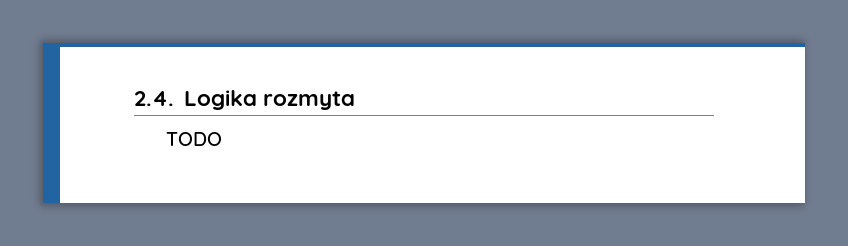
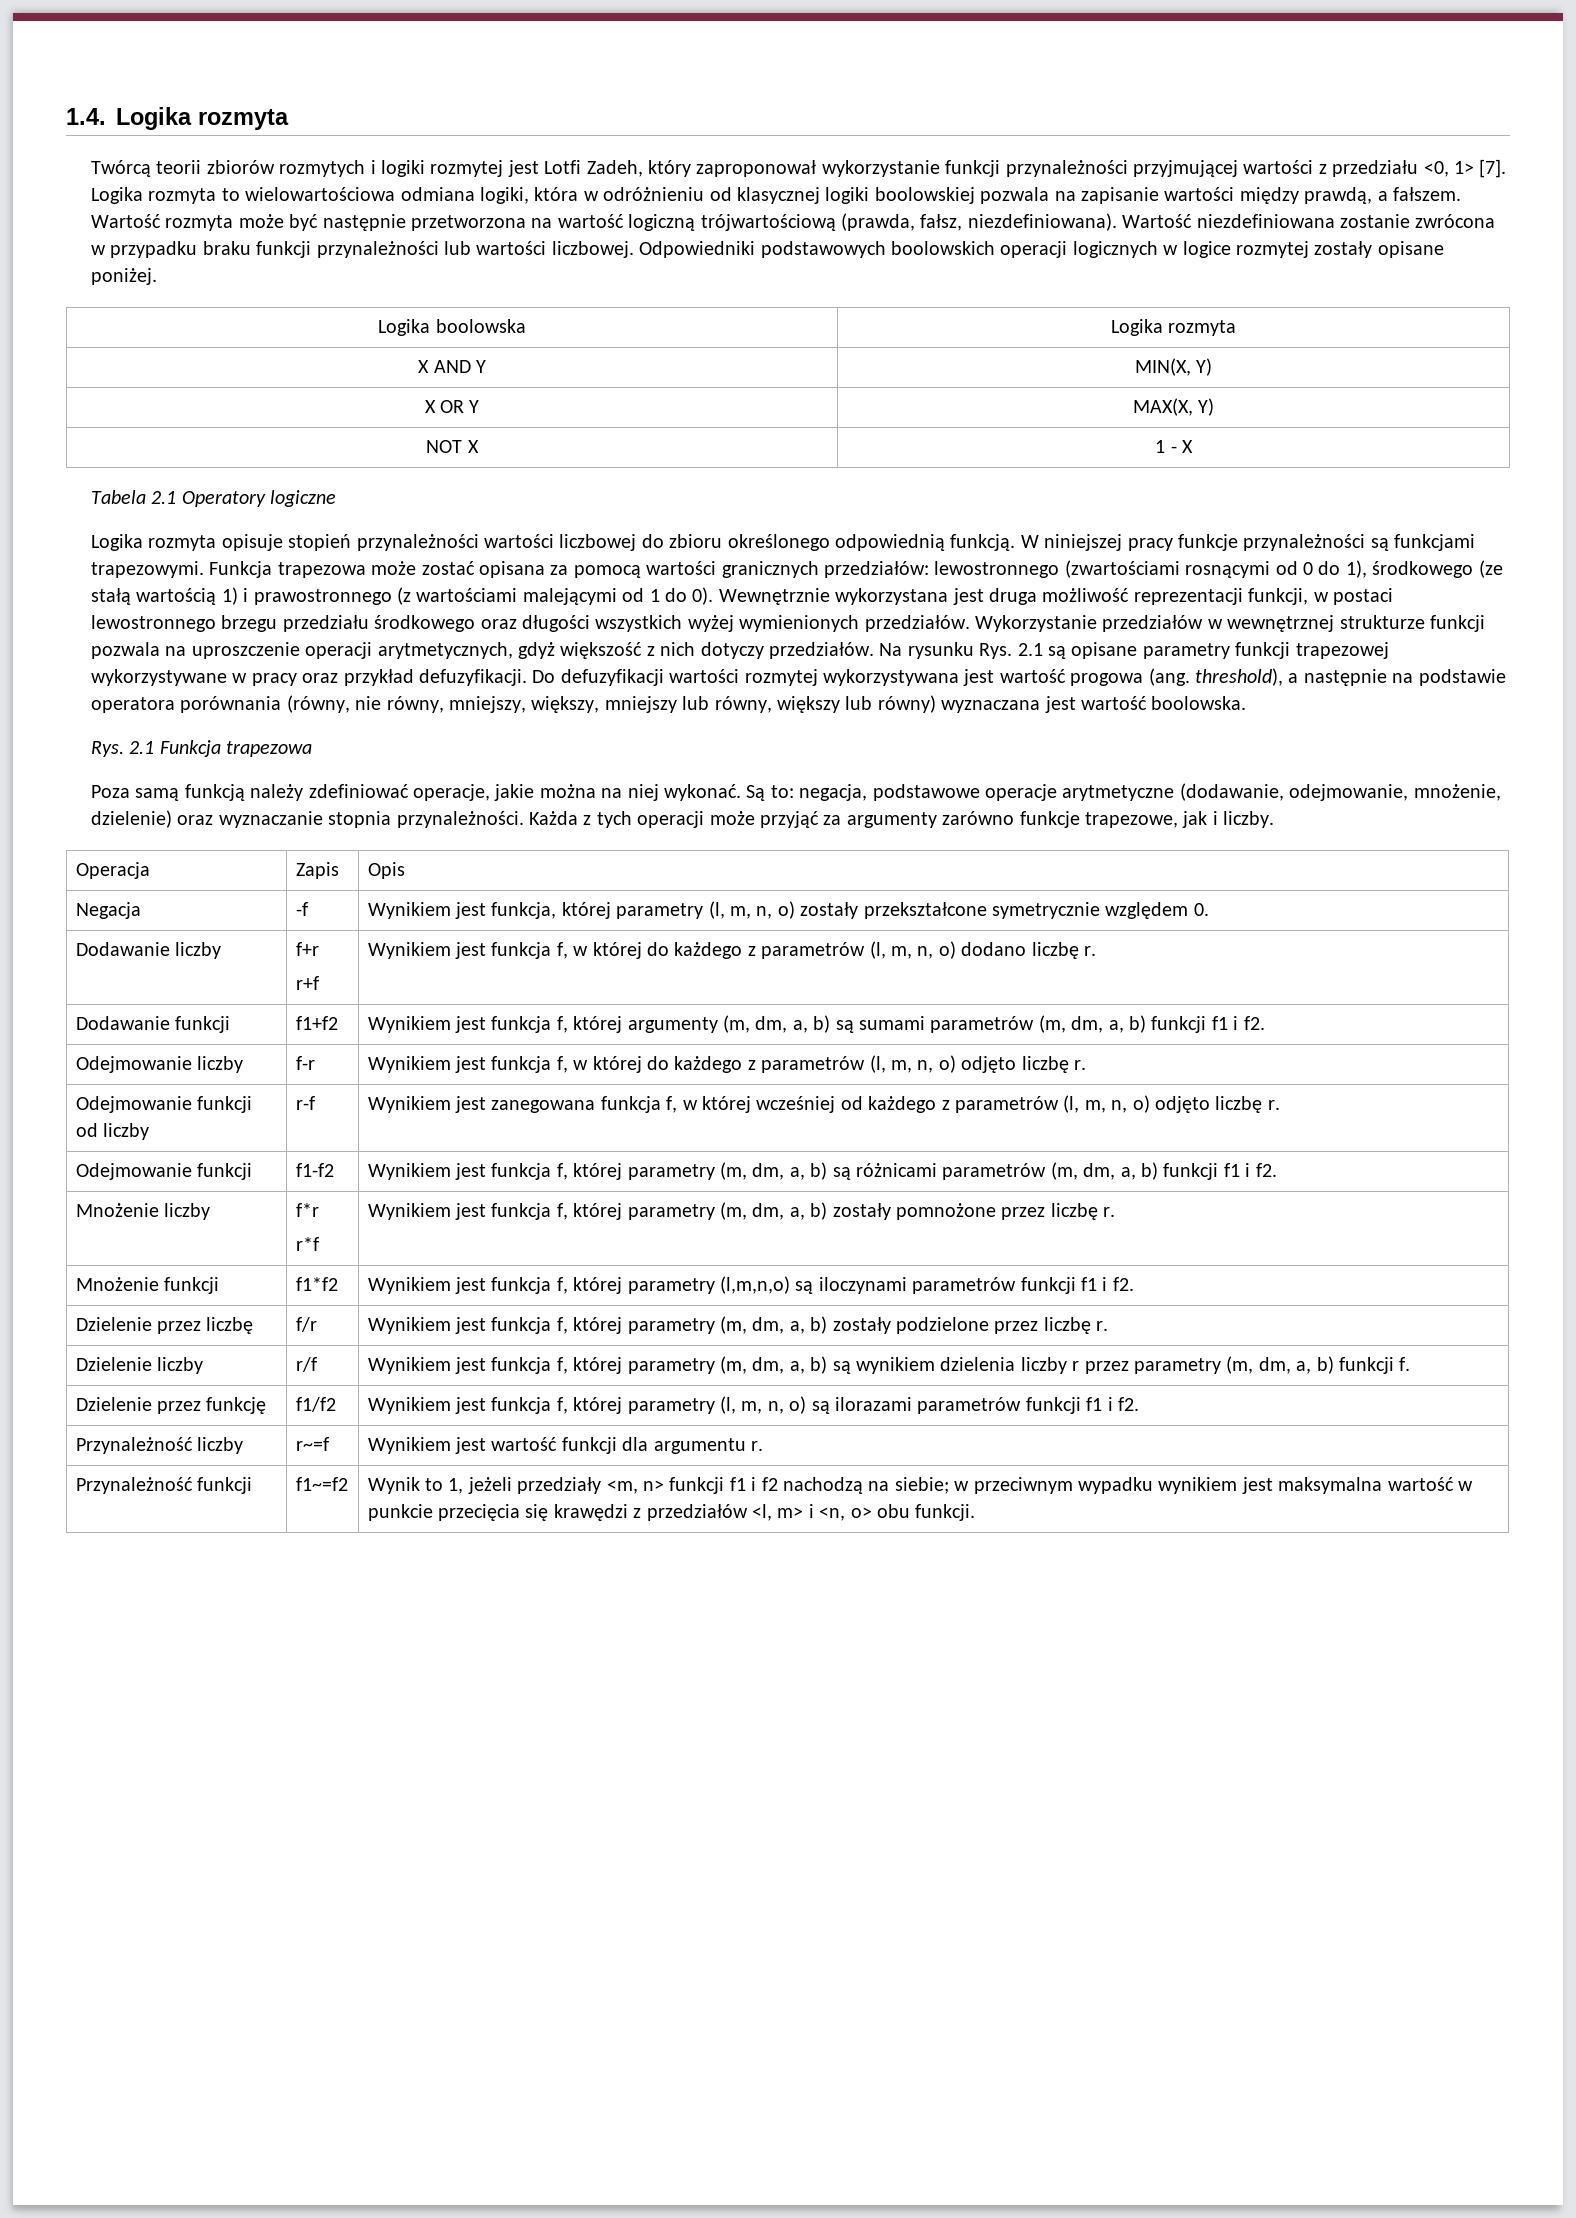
- 2.4. Logika rozmyta
- TODO
+ 1.4. Logika rozmyta
+ Twórcą teorii zbiorów rozmytych i logiki rozmytej jest Lotfi Zadeh, który zaproponował wykorzystanie funkcji przynależności przyjmującej wartości z przedziału <0, 1> [7]. Logika rozmyta to wielowartościowa odmiana logiki, która w odróżnieniu od klasycznej logiki boolowskiej pozwala na zapisanie wartości między prawdą, a fałszem. Wartość rozmyta może być następnie przetworzona na wartość logiczną trójwartościową (prawda, fałsz, niezdefiniowana). Wartość niezdefiniowana zostanie zwrócona w przypadku braku funkcji przynależności lub wartości liczbowej. Odpowiedniki podstawowych boolowskich operacji logicznych w logice rozmytej zostały opisane poniżej.
+ Logika boolowska | Logika rozmyta
+ X AND Y | MIN(X, Y)
+ X OR Y | MAX(X, Y)
+ NOT X | 1 - X
+ Tabela 2.1 Operatory logiczne
+ Logika rozmyta opisuje stopień przynależności wartości liczbowej do zbioru określonego odpowiednią funkcją. W niniejszej pracy funkcje przynależności są funkcjami trapezowymi. Funkcja trapezowa może zostać opisana za pomocą wartości granicznych przedziałów: lewostronnego (zwartościami rosnącymi od 0 do 1), środkowego (ze stałą wartością 1) i prawostronnego (z wartościami malejącymi od 1 do 0). Wewnętrznie wykorzystana jest druga możliwość reprezentacji funkcji, w postaci lewostronnego brzegu przedziału środkowego oraz długości wszystkich wyżej wymienionych przedziałów. Wykorzystanie przedziałów w wewnętrznej strukturze funkcji pozwala na uproszczenie operacji arytmetycznych, gdyż większość z nich dotyczy przedziałów. Na rysunku Rys. 2.1 są opisane parametry funkcji trapezowej wykorzystywane w pracy oraz przykład defuzyfikacji. Do defuzyfikacji wartości rozmytej wykorzystywana jest wartość progowa (ang. threshold), a następnie na podstawie operatora porównania (równy, nie równy, mniejszy, większy, mniejszy lub równy, większy lub równy) wyznaczana jest wartość boolowska.
+ Rys. 2.1 Funkcja trapezowa
+ Poza samą funkcją należy zdefiniować operacje, jakie można na niej wykonać. Są to: negacja, podstawowe operacje arytmetyczne (dodawanie, odejmowanie, mnożenie, dzielenie) oraz wyznaczanie stopnia przynależności. Każda z tych operacji może przyjąć za argumenty zarówno funkcje trapezowe, jak i liczby.
+ Operacja | Zapis | Opis
+ Negacja | -f | Wynikiem jest funkcja, której parametry (l, m, n, o) zostały przekształcone symetrycznie względem 0.
+ Dodawanie liczby | f+r
+ r+f | Wynikiem jest funkcja f, w której do każdego z parametrów (l, m, n, o) dodano liczbę r.
+ Dodawanie funkcji | f1+f2 | Wynikiem jest funkcja f, której argumenty (m, dm, a, b) są sumami parametrów (m, dm, a, b) funkcji f1 i f2.
+ Odejmowanie liczby | f-r | Wynikiem jest funkcja f, w której do każdego z parametrów (l, m, n, o) odjęto liczbę r.
+ Odejmowanie funkcji od liczby | r-f | Wynikiem jest zanegowana funkcja f, w której wcześniej od każdego z parametrów (l, m, n, o) odjęto liczbę r.
+ Odejmowanie funkcji | f1-f2 | Wynikiem jest funkcja f, której parametry (m, dm, a, b) są różnicami parametrów (m, dm, a, b) funkcji f1 i f2.
+ Mnożenie liczby | f*r
+ r*f | Wynikiem jest funkcja f, której parametry (m, dm, a, b) zostały pomnożone przez liczbę r.
+ Mnożenie funkcji | f1*f2 | Wynikiem jest funkcja f, której parametry (l,m,n,o) są iloczynami parametrów funkcji f1 i f2.
+ Dzielenie przez liczbę | f/r | Wynikiem jest funkcja f, której parametry (m, dm, a, b) zostały podzielone przez liczbę r.
+ Dzielenie liczby | r/f | Wynikiem jest funkcja f, której parametry (m, dm, a, b) są wynikiem dzielenia liczby r przez parametry (m, dm, a, b) funkcji f.
+ Dzielenie przez funkcję | f1/f2 | Wynikiem jest funkcja f, której parametry (l, m, n, o) są ilorazami parametrów funkcji f1 i f2.
+ Przynależność liczby | r~=f | Wynikiem jest wartość funkcji dla argumentu r.
+ Przynależność funkcji | f1~=f2 | Wynik to 1, jeżeli przedziały <m, n> funkcji f1 i f2 nachodzą na siebie; w przeciwnym wypadku wynikiem jest maksymalna wartość w punkcie przecięcia się krawędzi z przedziałów <l, m> i <n, o> obu funkcji.

